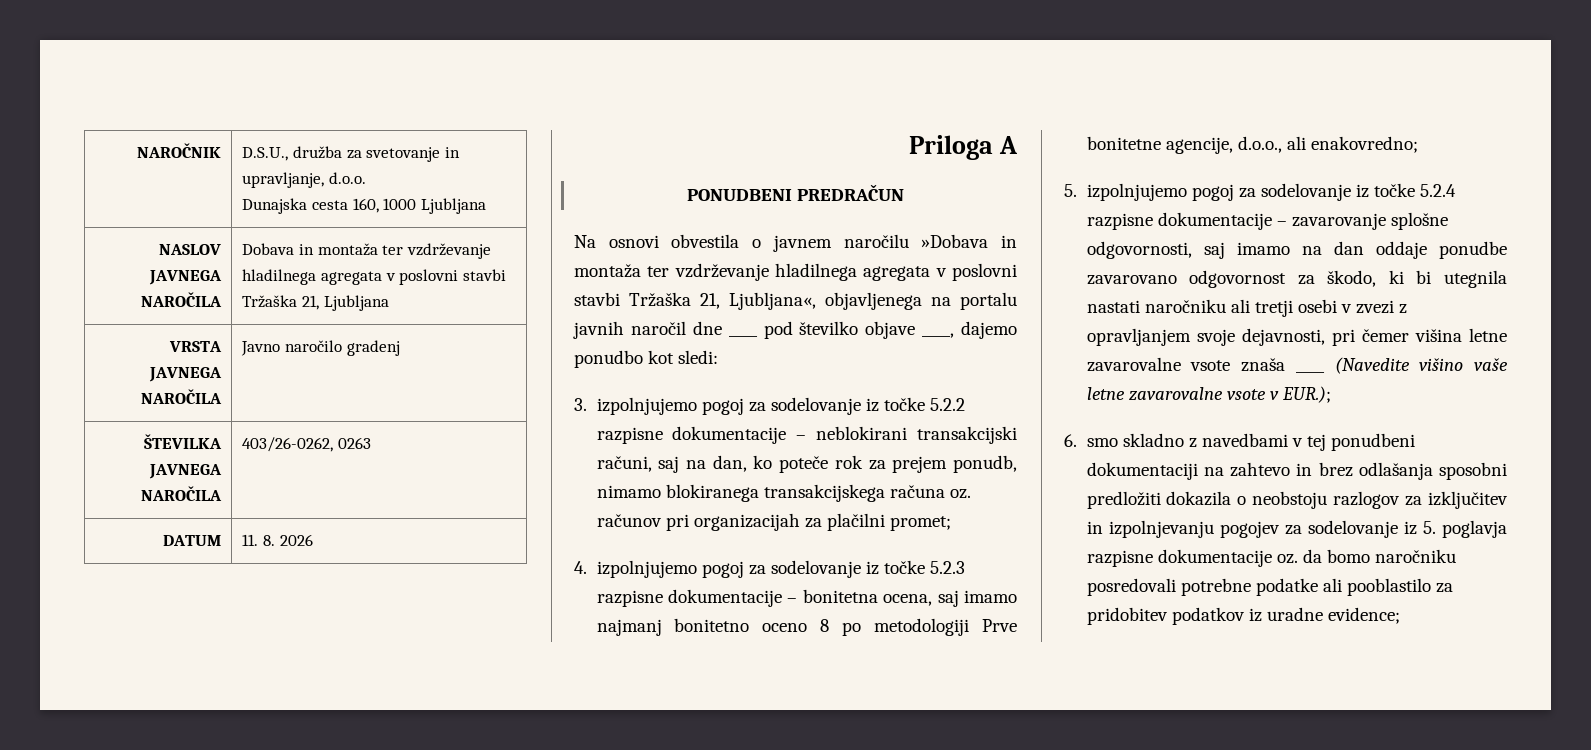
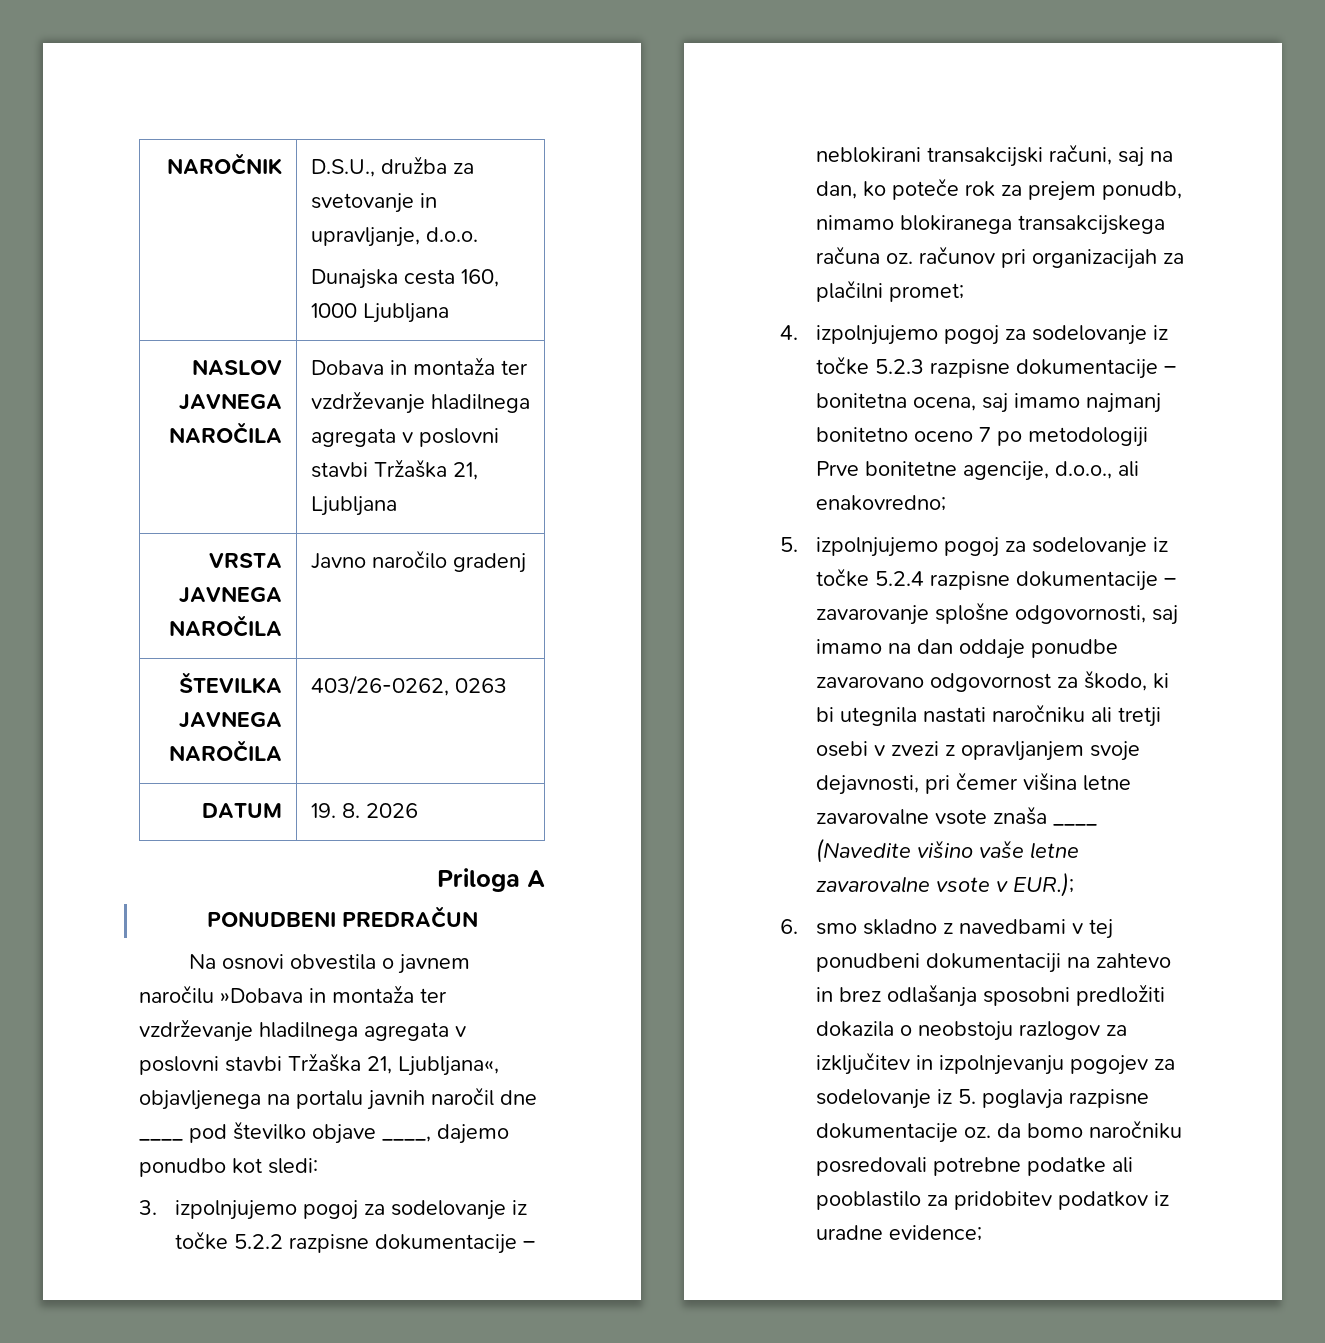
- DATUM | 11. 8. 2026
+ DATUM | 19. 8. 2026
- 4. izpolnjujemo pogoj za sodelovanje iz točke 5.2.3 razpisne dokumentacije – bonitetna ocena, saj imamo najmanj bonitetno oceno 8 po metodologiji Prve bonitetne agencije, d.o.o., ali enakovredno;
+ 4. izpolnjujemo pogoj za sodelovanje iz točke 5.2.3 razpisne dokumentacije – bonitetna ocena, saj imamo najmanj bonitetno oceno 7 po metodologiji Prve bonitetne agencije, d.o.o., ali enakovredno;

